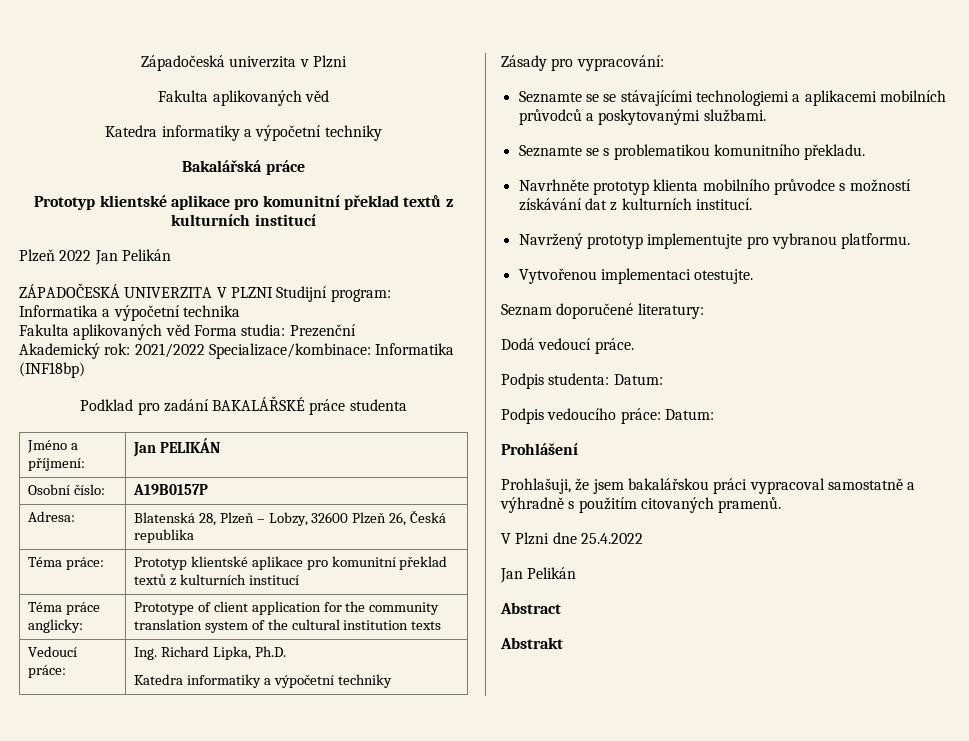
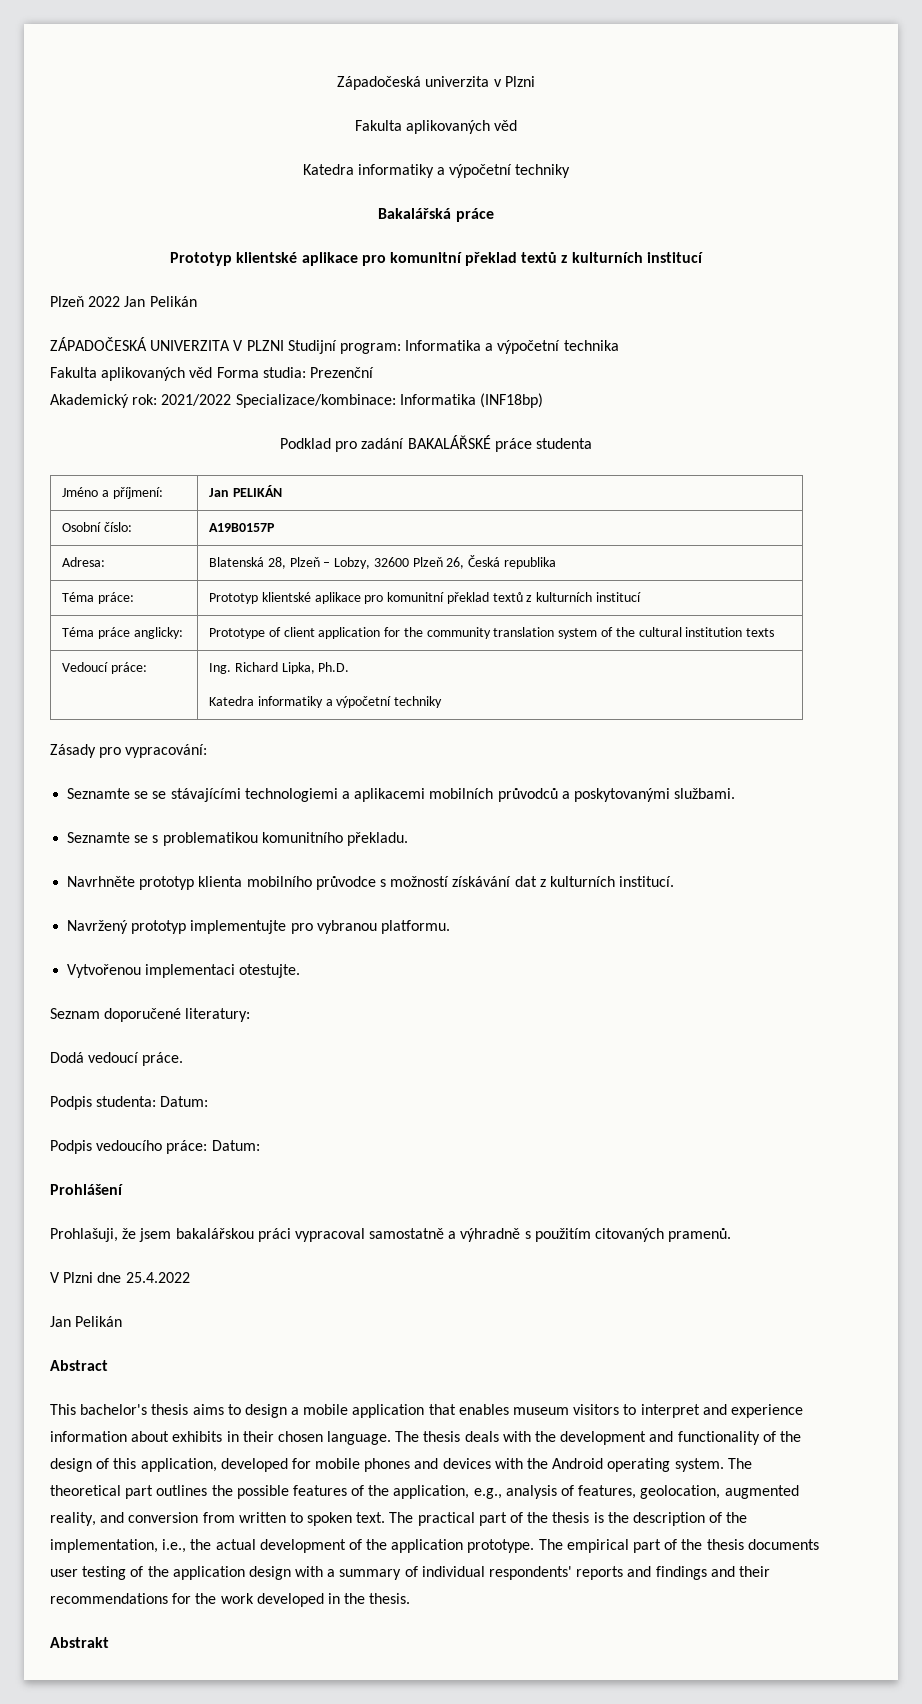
+ This bachelor's thesis aims to design a mobile application that enables museum visitors to interpret and experience information about exhibits in their chosen language. The thesis deals with the development and functionality of the design of this application, developed for mobile phones and devices with the Android operating system. The theoretical part outlines the possible features of the application, e.g., analysis of features, geolocation, augmented reality, and conversion from written to spoken text. The practical part of the thesis is the description of the implementation, i.e., the actual development of the application prototype. The empirical part of the thesis documents user testing of the application design with a summary of individual respondents' reports and findings and their recommendations for the work developed in the thesis.

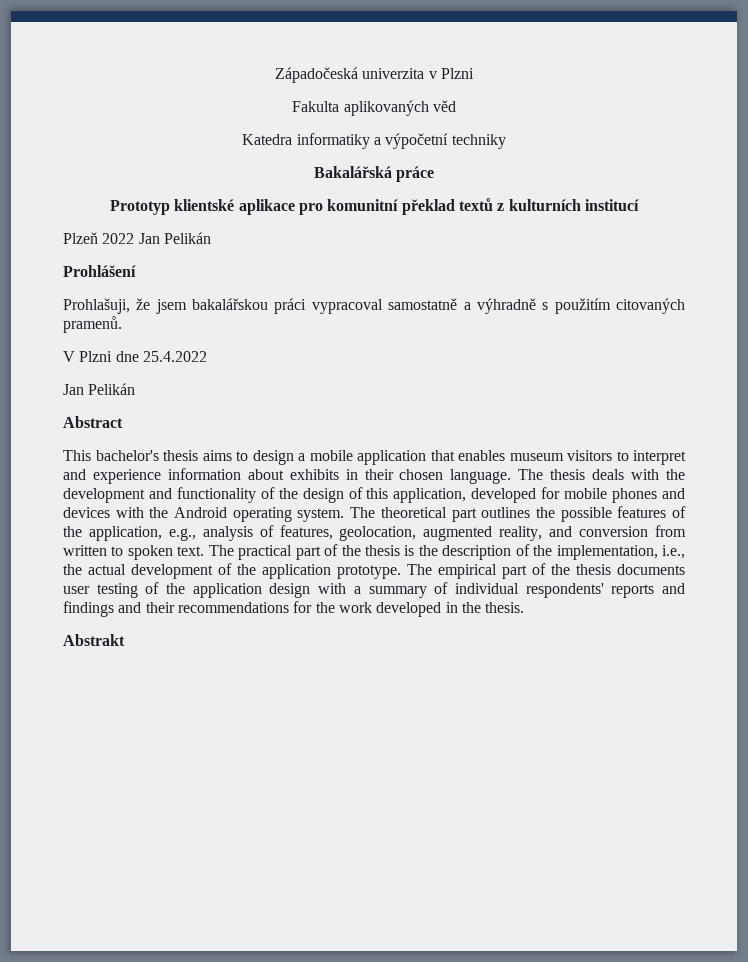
- ZÁPADOČESKÁ UNIVERZITA V PLZNI Studijní program: Informatika a výpočetní technika
- Fakulta aplikovaných věd Forma studia: Prezenční
- Akademický rok: 2021/2022 Specializace/kombinace: Informatika (INF18bp)
- Podklad pro zadání BAKALÁŘSKÉ práce studenta
- Jméno a příjmení: | Jan PELIKÁN
- Osobní číslo: | A19B0157P
- Adresa: | Blatenská 28, Plzeň – Lobzy, 32600 Plzeň 26, Česká republika
- Téma práce: | Prototyp klientské aplikace pro komunitní překlad textů z kulturních institucí
- Téma práce anglicky: | Prototype of client application for the community translation system of the cultural institution texts
- Vedoucí práce: | Ing. Richard Lipka, Ph.D.
- Katedra informatiky a výpočetní techniky
- Zásady pro vypracování:
- Seznamte se se stávajícími technologiemi a aplikacemi mobilních průvodců a poskytovanými službami.
- Seznamte se s problematikou komunitního překladu.
- Navrhněte prototyp klienta mobilního průvodce s možností získávání dat z kulturních institucí.
- Navržený prototyp implementujte pro vybranou platformu.
- Vytvořenou implementaci otestujte.
- Seznam doporučené literatury:
- Dodá vedoucí práce.
- Podpis studenta: Datum:
- Podpis vedoucího práce: Datum:

